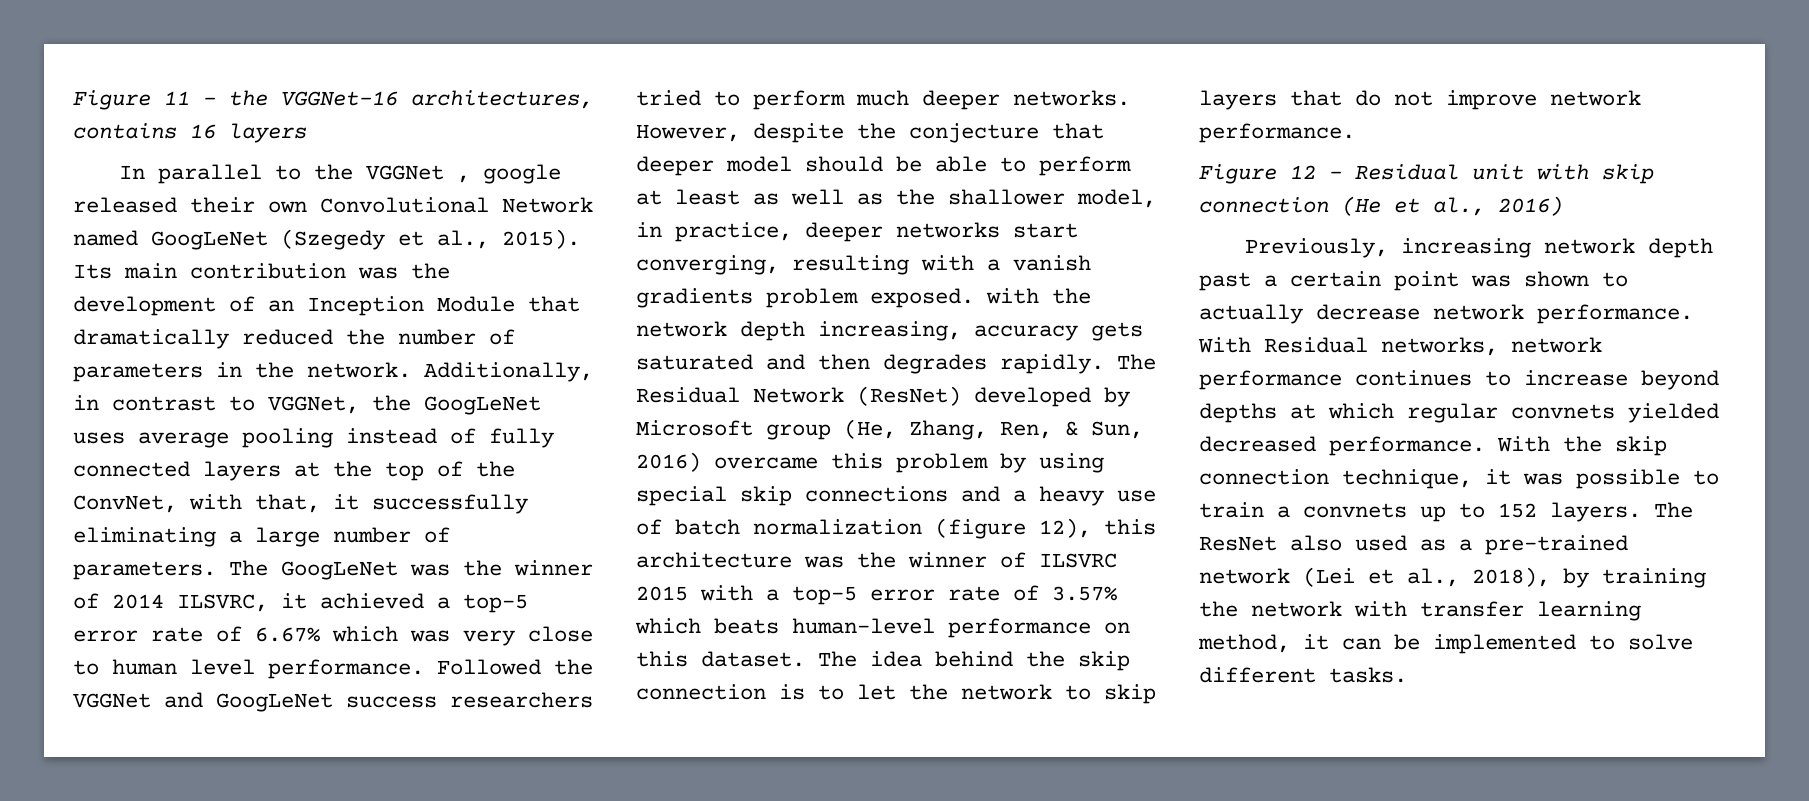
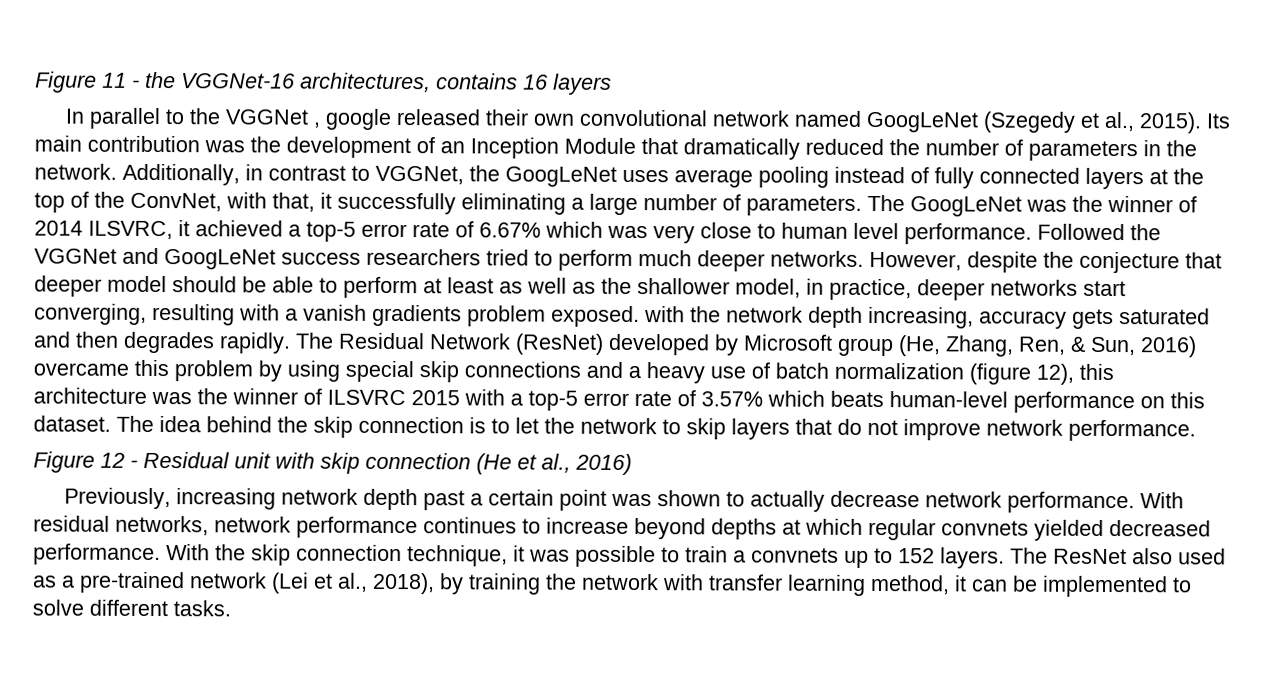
- In parallel to the VGGNet , google released their own Convolutional Network named GoogLeNet (Szegedy et al., 2015).
+ In parallel to the VGGNet , google released their own convolutional network named GoogLeNet (Szegedy et al., 2015).
- With Residual networks, network performance continues to increase beyond depths at which regular convnets yielded decreased performance.
+ With residual networks, network performance continues to increase beyond depths at which regular convnets yielded decreased performance.

